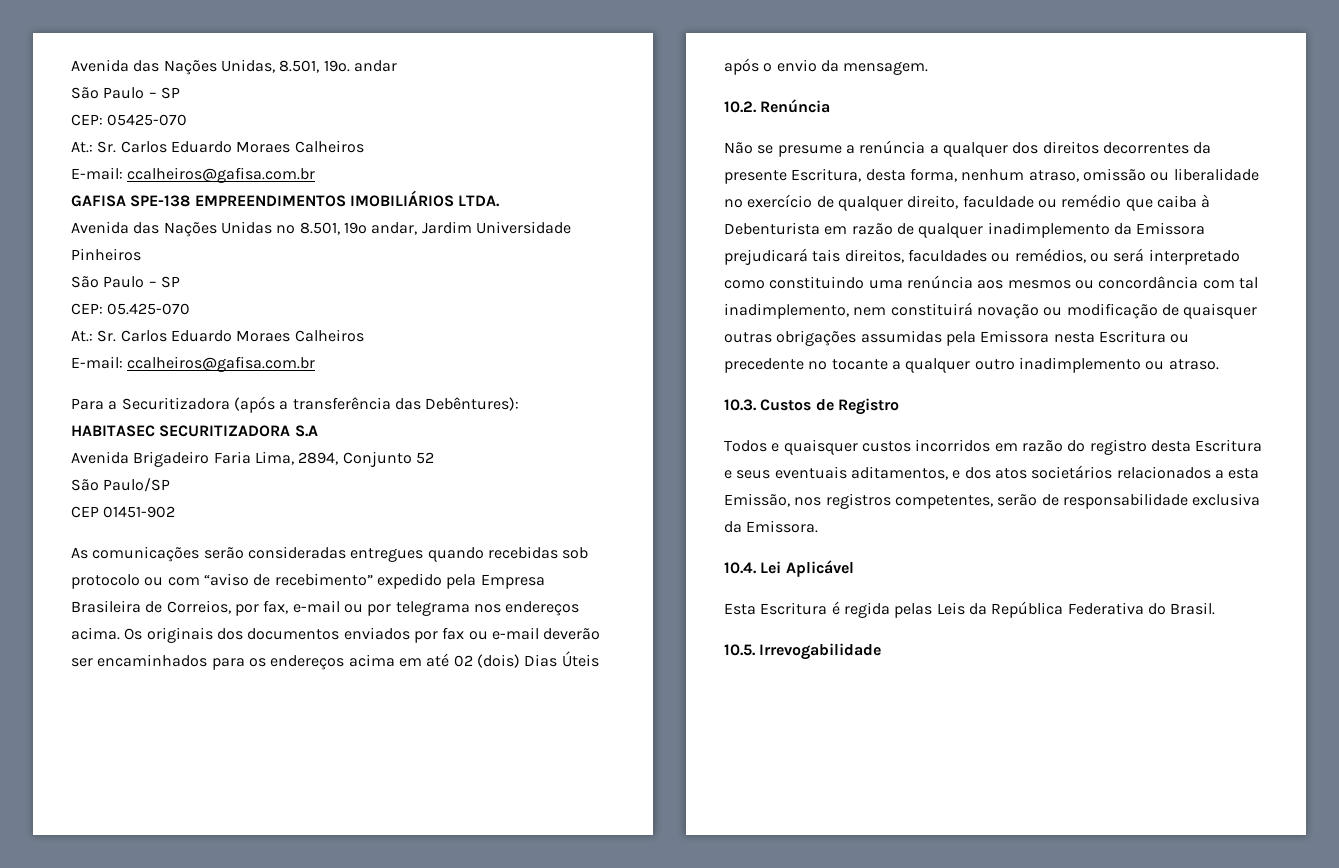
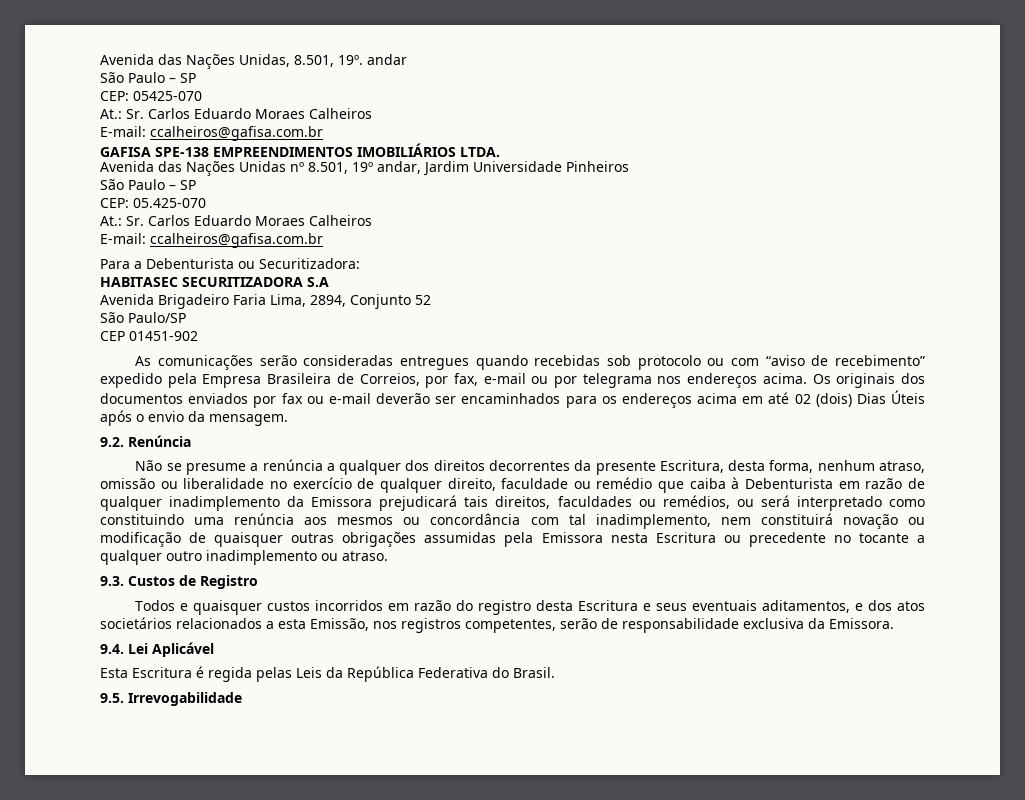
- Para a Securitizadora (após a transferência das Debêntures):
+ Para a Debenturista ou Securitizadora:
- 10.2. Renúncia
+ 9.2. Renúncia
- 10.3. Custos de Registro
+ 9.3. Custos de Registro
- 10.4. Lei Aplicável
+ 9.4. Lei Aplicável
- 10.5. Irrevogabilidade
+ 9.5. Irrevogabilidade

